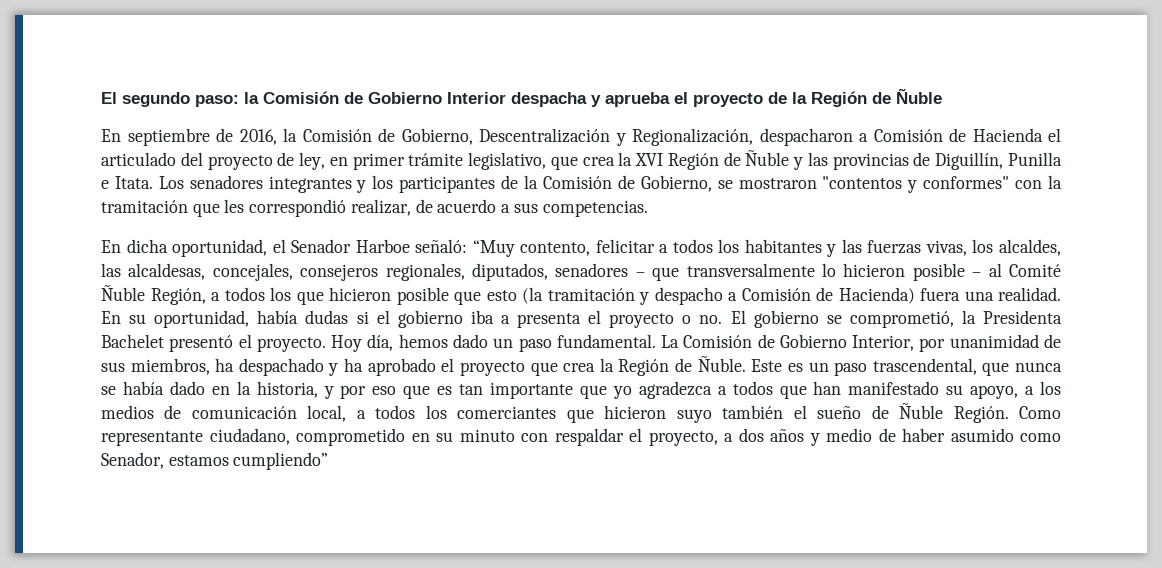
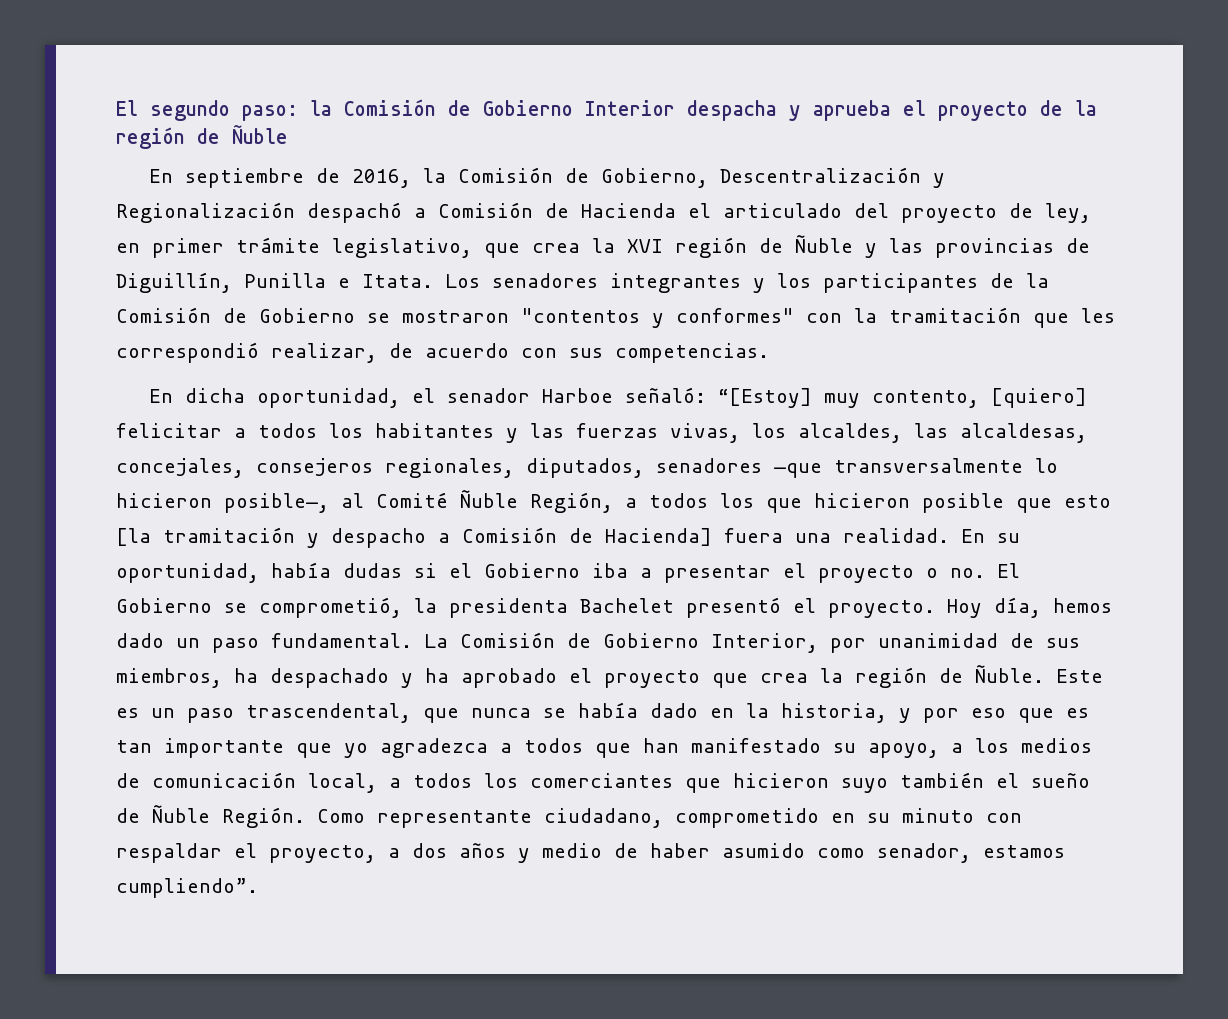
- El segundo paso: la Comisión de Gobierno Interior despacha y aprueba el proyecto de la Región de Ñuble
+ El segundo paso: la Comisión de Gobierno Interior despacha y aprueba el proyecto de la región de Ñuble
- En septiembre de 2016, la Comisión de Gobierno, Descentralización y Regionalización, despacharon a Comisión de Hacienda el articulado del proyecto de ley, en primer trámite legislativo, que crea la XVI Región de Ñuble y las provincias de Diguillín, Punilla e Itata.
+ En septiembre de 2016, la Comisión de Gobierno, Descentralización y Regionalización despachó a Comisión de Hacienda el articulado del proyecto de ley, en primer trámite legislativo, que crea la XVI región de Ñuble y las provincias de Diguillín, Punilla e Itata.
- Los senadores integrantes y los participantes de la Comisión de Gobierno, se mostraron "contentos y conformes" con la tramitación que les correspondió realizar, de acuerdo a sus competencias.
+ Los senadores integrantes y los participantes de la Comisión de Gobierno se mostraron "contentos y conformes" con la tramitación que les correspondió realizar, de acuerdo con sus competencias.
- En dicha oportunidad, el Senador Harboe señaló: “Muy contento, felicitar a todos los habitantes y las fuerzas vivas, los alcaldes, las alcaldesas, concejales, consejeros regionales, diputados, senadores – que transversalmente lo hicieron posible – al Comité Ñuble Región, a todos los que hicieron posible que esto (la tramitación y despacho a Comisión de Hacienda) fuera una realidad.
+ En dicha oportunidad, el senador Harboe señaló: “[Estoy] muy contento, [quiero] felicitar a todos los habitantes y las fuerzas vivas, los alcaldes, las alcaldesas, concejales, consejeros regionales, diputados, senadores —que transversalmente lo hicieron posible—, al Comité Ñuble Región, a todos los que hicieron posible que esto [la tramitación y despacho a Comisión de Hacienda] fuera una realidad.
- En su oportunidad, había dudas si el gobierno iba a presenta el proyecto o no. El gobierno se comprometió, la Presidenta Bachelet presentó el proyecto.
+ En su oportunidad, había dudas si el Gobierno iba a presentar el proyecto o no. El Gobierno se comprometió, la presidenta Bachelet presentó el proyecto.
- La Comisión de Gobierno Interior, por unanimidad de sus miembros, ha despachado y ha aprobado el proyecto que crea la Región de Ñuble.
+ La Comisión de Gobierno Interior, por unanimidad de sus miembros, ha despachado y ha aprobado el proyecto que crea la región de Ñuble.
- Como representante ciudadano, comprometido en su minuto con respaldar el proyecto, a dos años y medio de haber asumido como Senador, estamos cumpliendo”
+ Como representante ciudadano, comprometido en su minuto con respaldar el proyecto, a dos años y medio de haber asumido como senador, estamos cumpliendo”.

